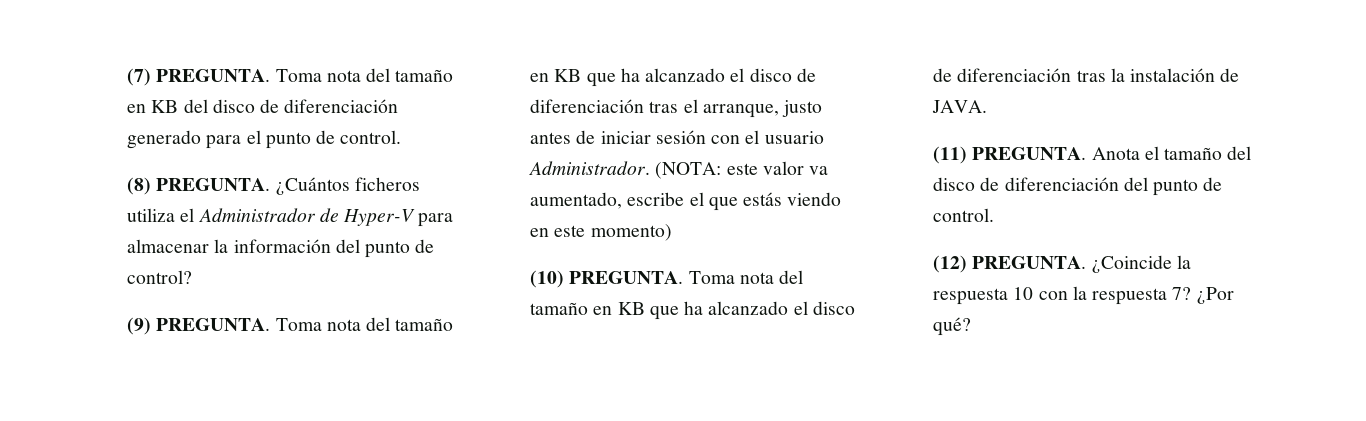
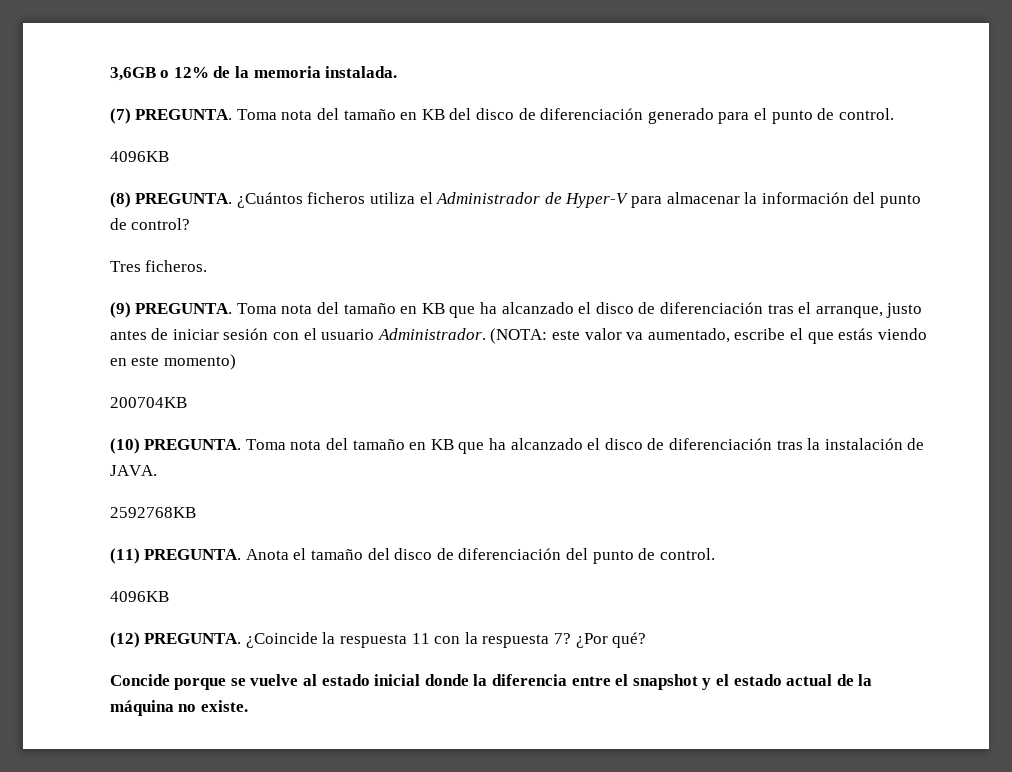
+ 3,6GB o 12% de la memoria instalada.
  Toma nota del tamaño en KB del disco de diferenciación generado para el punto de control.
+ 4096KB
+ Tres ficheros.
+ 200704KB
+ 2592768KB
  Anota el tamaño del disco de diferenciación del punto de control.
+ 4096KB
- ¿Coincide la respuesta 10 con la respuesta 7?
+ ¿Coincide la respuesta 11 con la respuesta 7?
+ Concide porque se vuelve al estado inicial donde la diferencia entre el snapshot y el estado actual de la máquina no existe.

